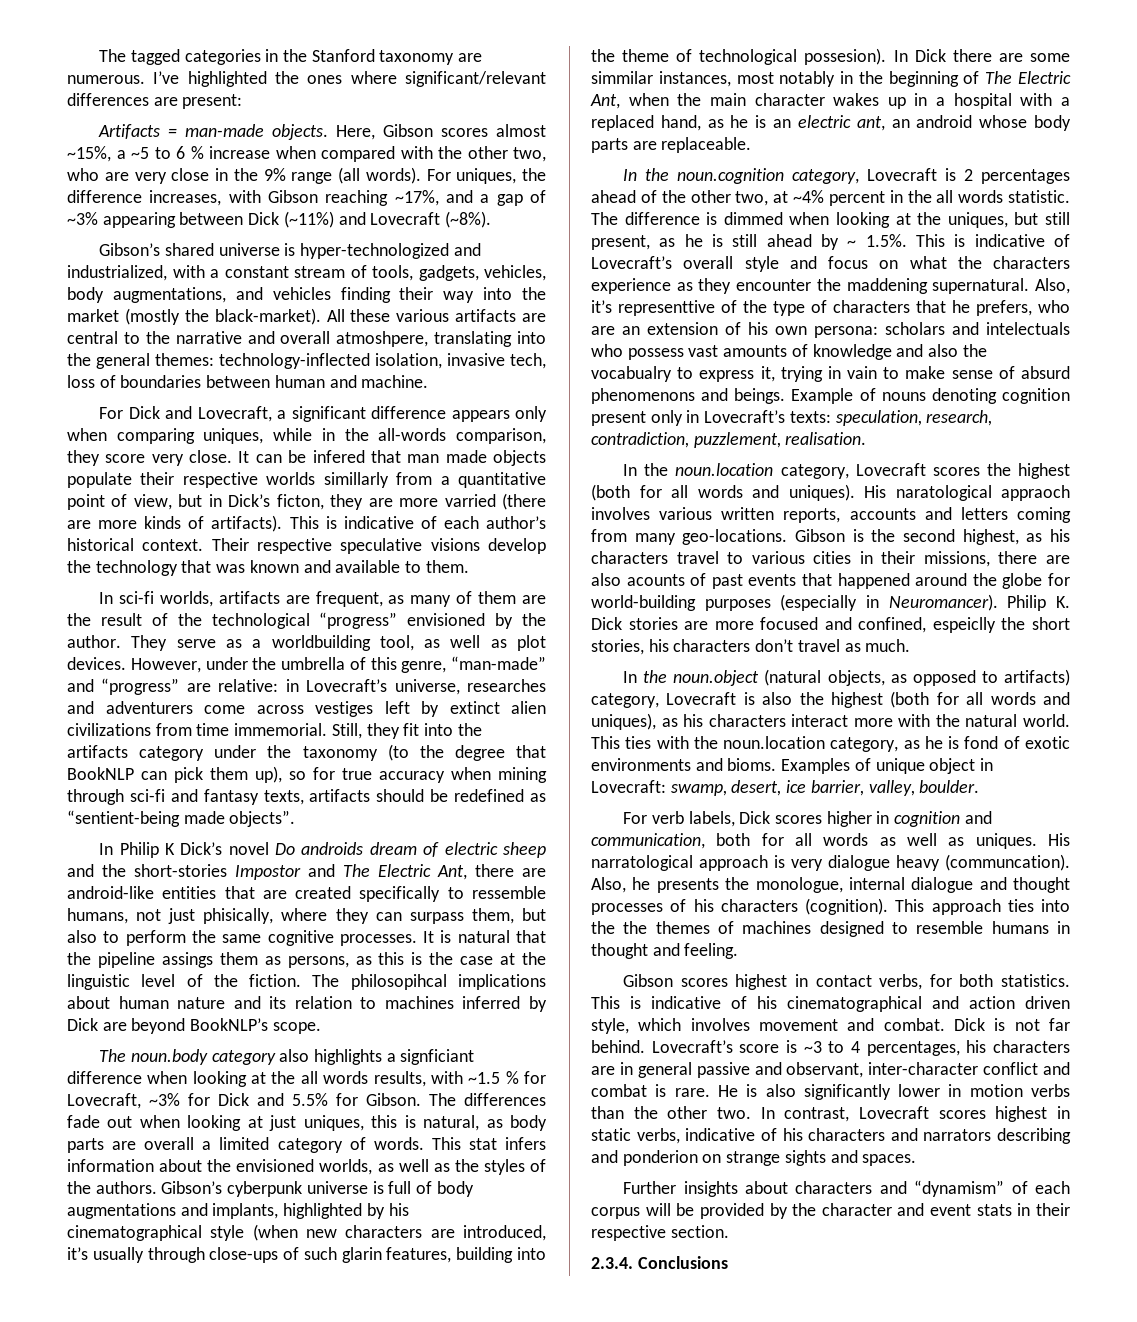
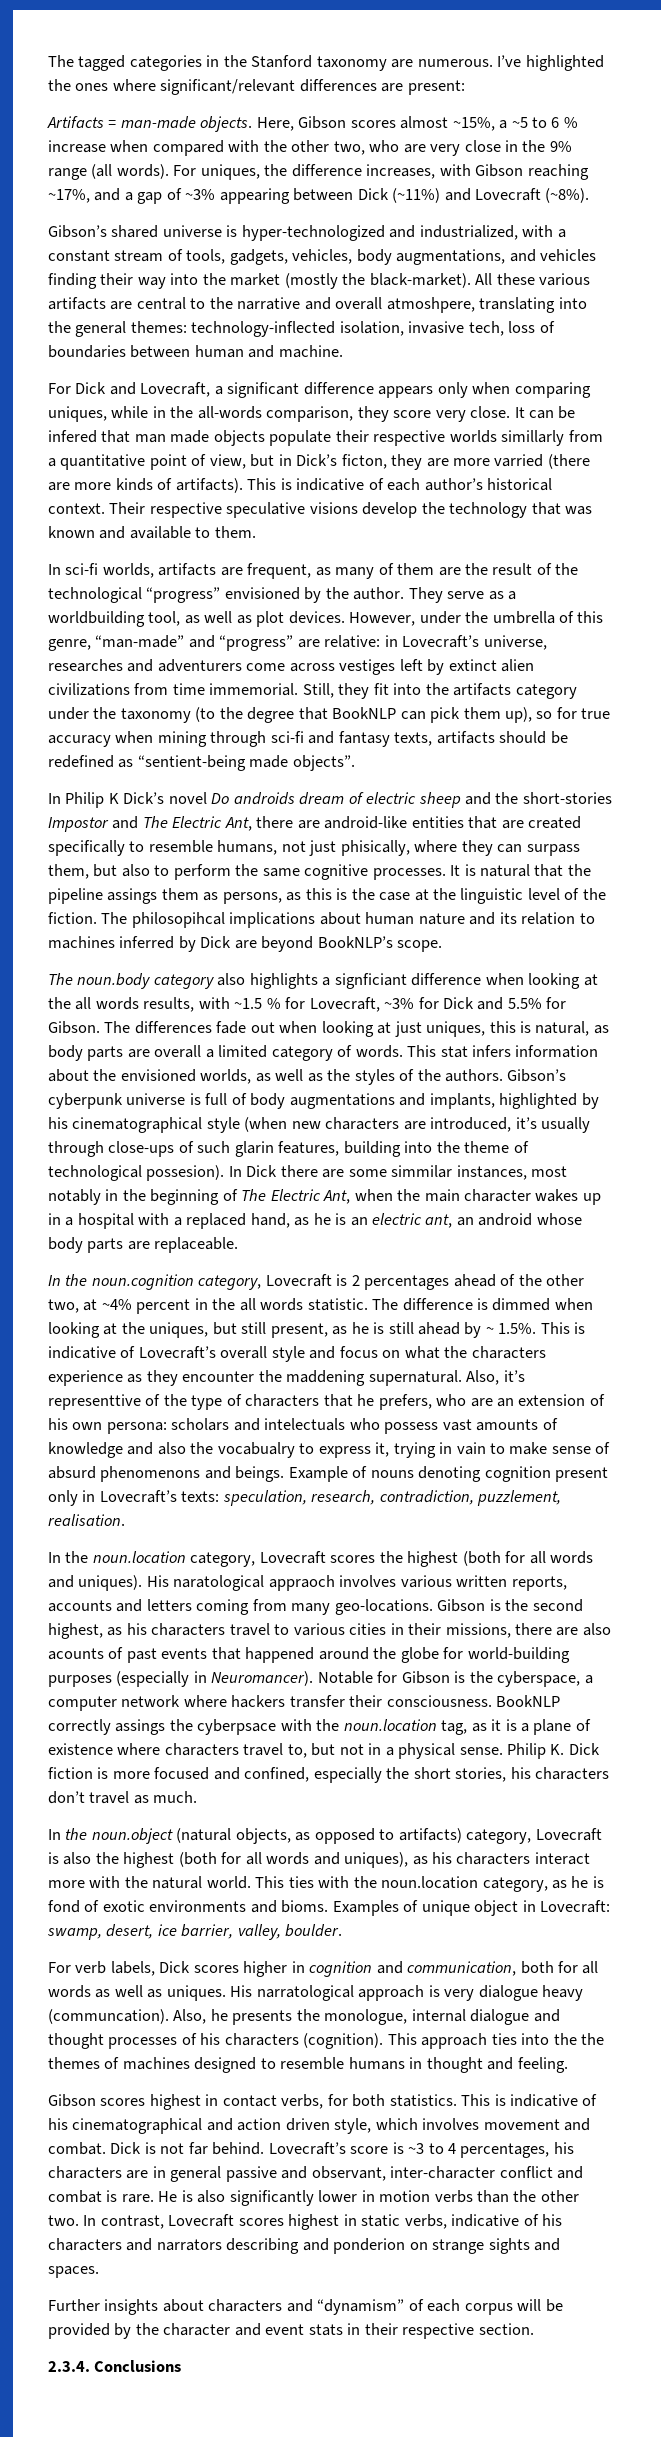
- In Philip K Dick’s novel Do androids dream of electric sheep and the short-stories Impostor and The Electric Ant, there are android-like entities that are created specifically to ressemble humans, not just phisically, where they can surpass them, but also to perform the same cognitive processes.
+ In Philip K Dick’s novel Do androids dream of electric sheep and the short-stories Impostor and The Electric Ant, there are android-like entities that are created specifically to resemble humans, not just phisically, where they can surpass them, but also to perform the same cognitive processes.
+ Notable for Gibson is the cyberspace, a computer network where hackers transfer their consciousness. BookNLP correctly assings the cyberpsace with the noun.location tag, as it is a plane of existence where characters travel to, but not in a physical sense.
- Philip K. Dick stories are more focused and confined, espeiclly the short stories, his characters don’t travel as much.
+ Philip K. Dick fiction is more focused and confined, especially the short stories, his characters don’t travel as much.

